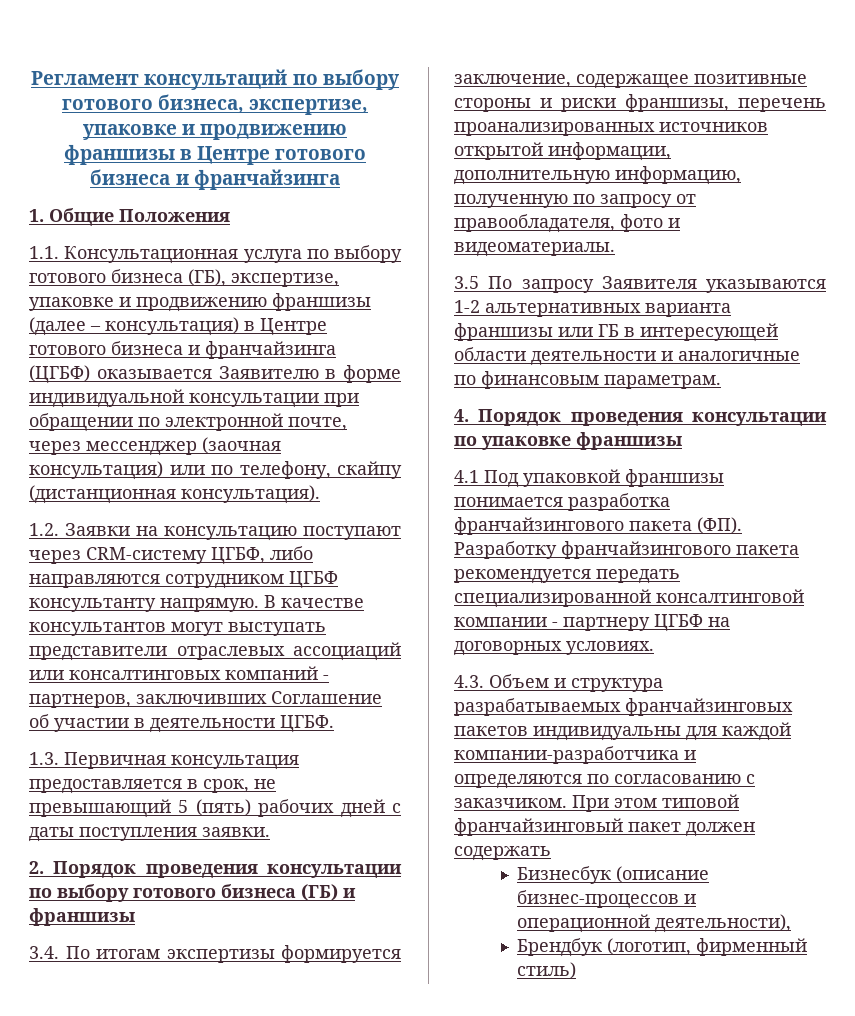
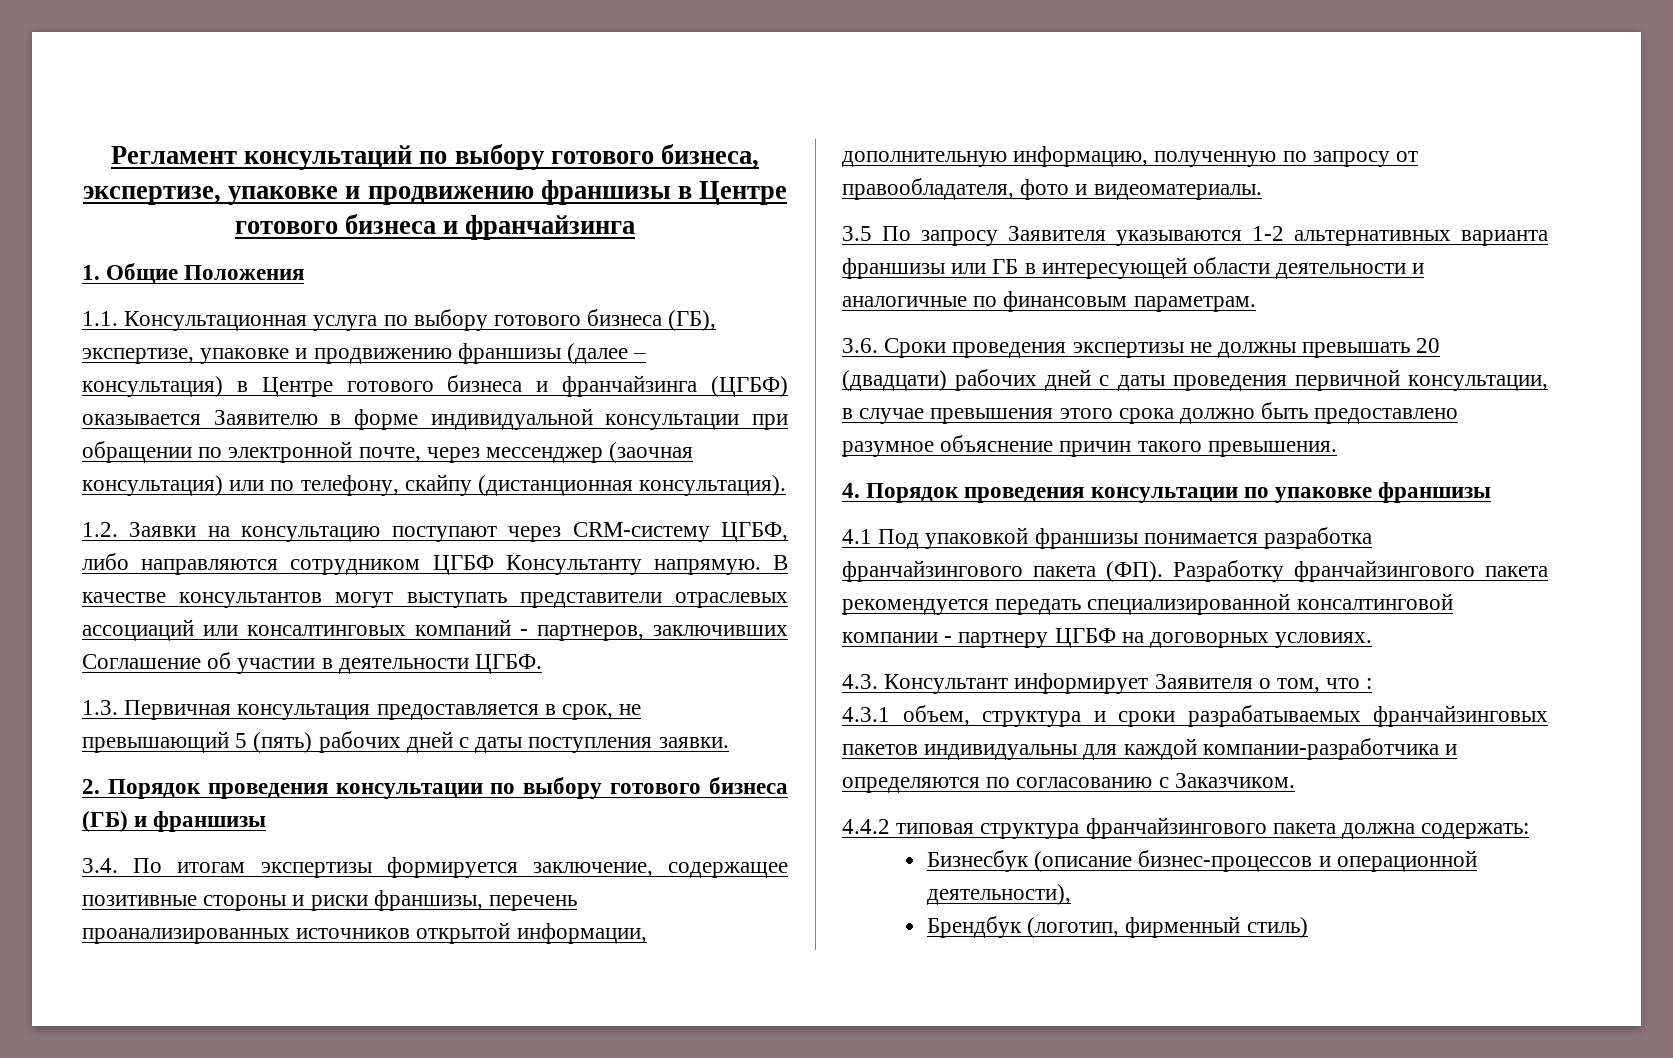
- 1.2. Заявки на консультацию поступают через CRM-систему ЦГБФ, либо направляются сотрудником ЦГБФ консультанту напрямую.
+ 1.2. Заявки на консультацию поступают через CRM-систему ЦГБФ, либо направляются сотрудником ЦГБФ Консультанту напрямую.
+ 3.6. Сроки проведения экспертизы не должны превышать 20 (двадцати) рабочих дней с даты проведения первичной консультации, в случае превышения этого срока должно быть предоставлено разумное объяснение причин такого превышения.
- 4.3. Объем и структура разрабатываемых франчайзинговых пакетов индивидуальны для каждой компании-разработчика и определяются по согласованию с заказчиком. При этом типовой франчайзинговый пакет должен содержать
+ 4.3. Консультант информирует Заявителя о том, что :
+ 4.3.1 объем, структура и сроки разрабатываемых франчайзинговых пакетов индивидуальны для каждой компании-разработчика и определяются по согласованию с Заказчиком.
+ 4.4.2 типовая структура франчайзингового пакета должна содержать:

